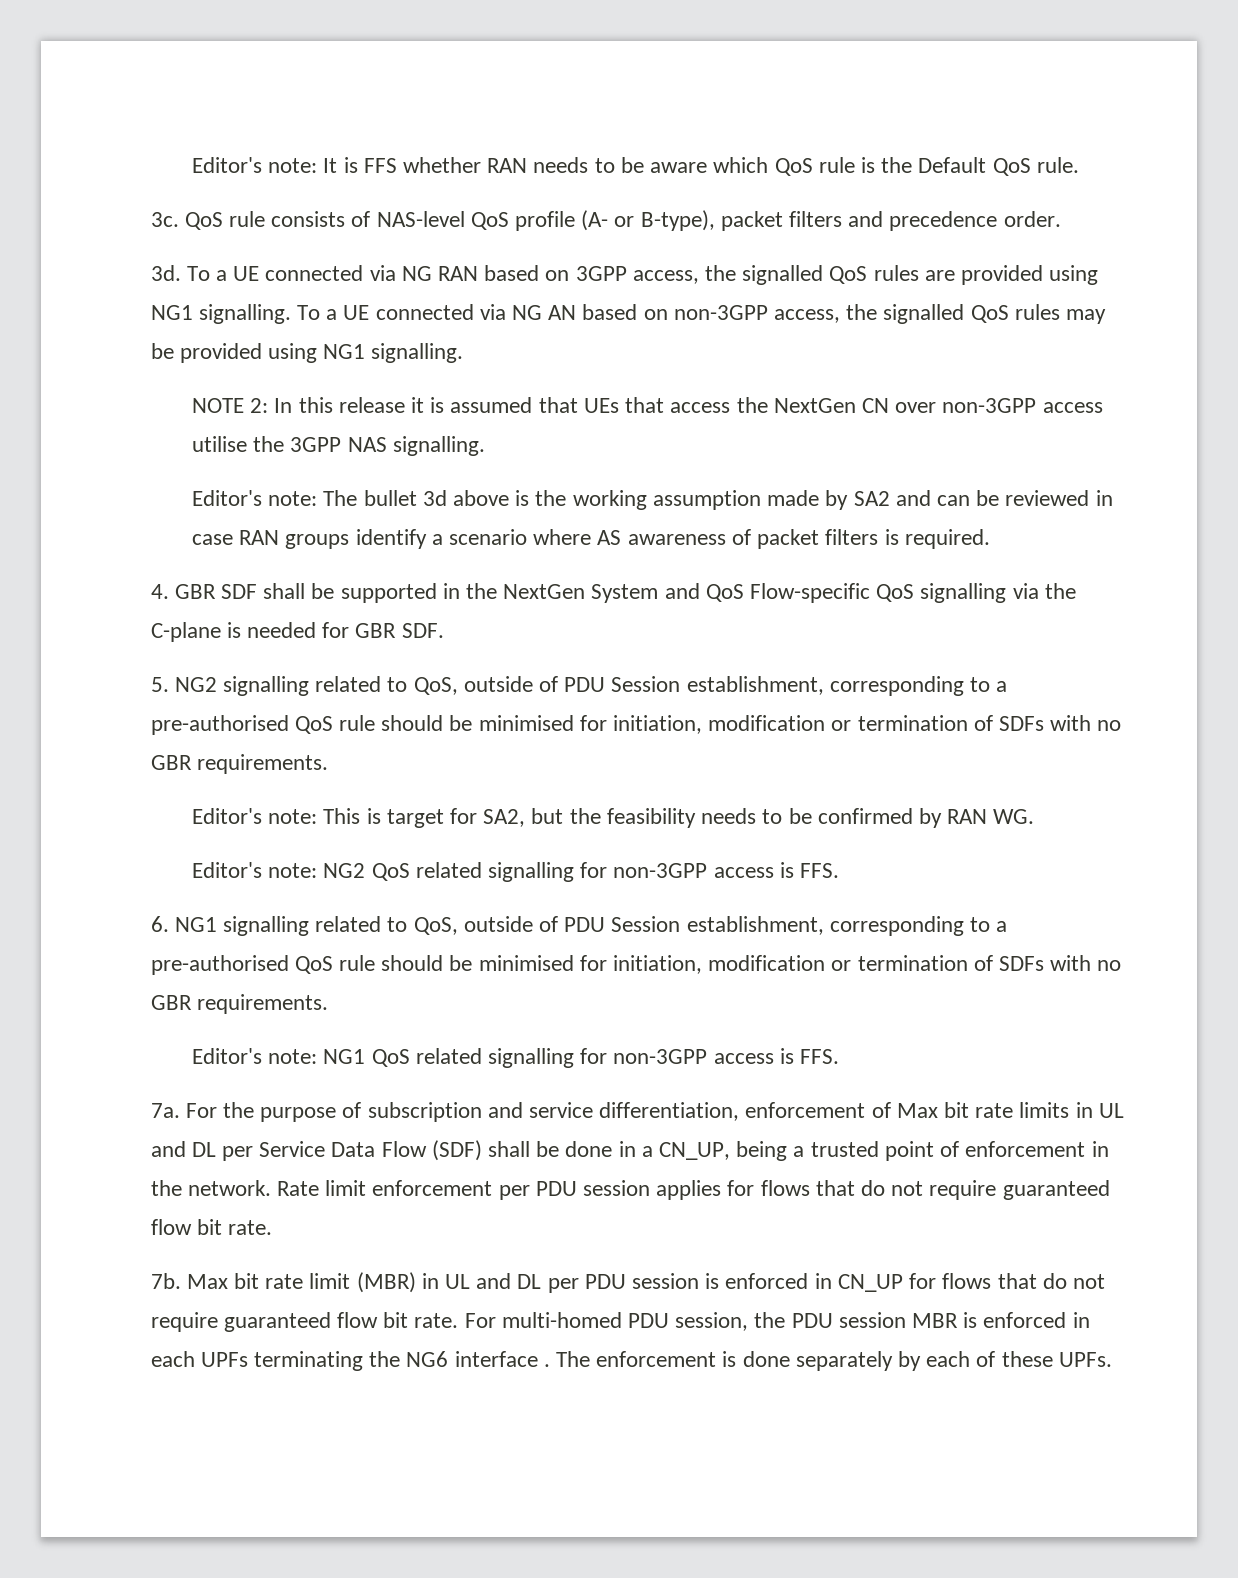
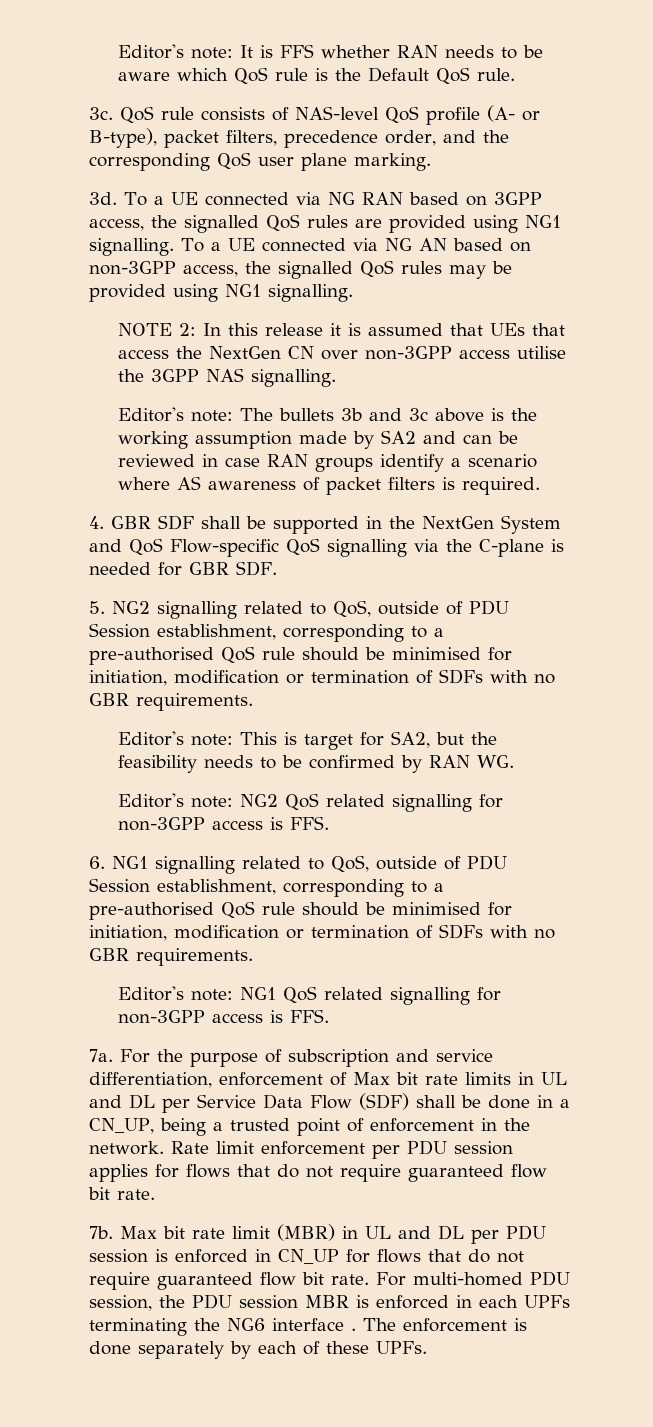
- QoS rule consists of NAS-level QoS profile (A- or B-type), packet filters and precedence order.
+ QoS rule consists of NAS-level QoS profile (A- or B-type), packet filters, precedence order, and the corresponding QoS user plane marking.
- Editor's note: The bullet 3d above is the working assumption made by SA2 and can be reviewed in case RAN groups identify a scenario where AS awareness of packet filters is required.
+ Editor's note: The bullets 3b and 3c above is the working assumption made by SA2 and can be reviewed in case RAN groups identify a scenario where AS awareness of packet filters is required.

